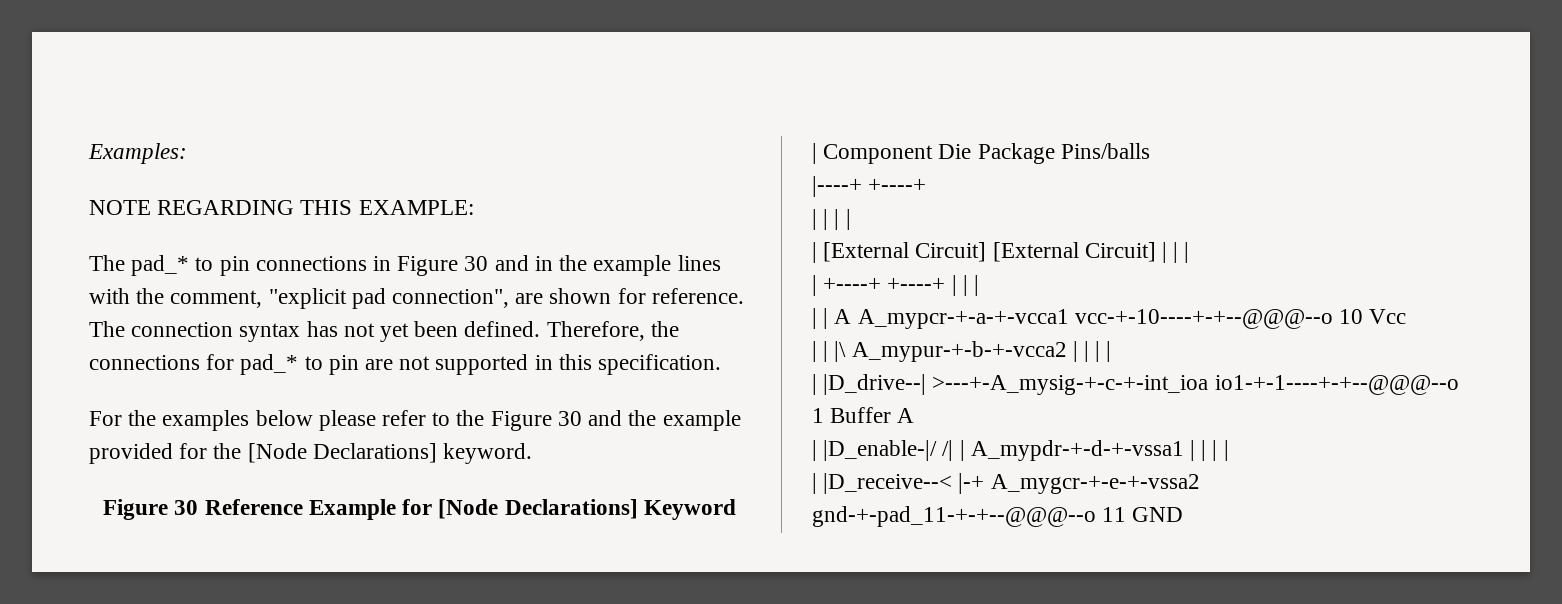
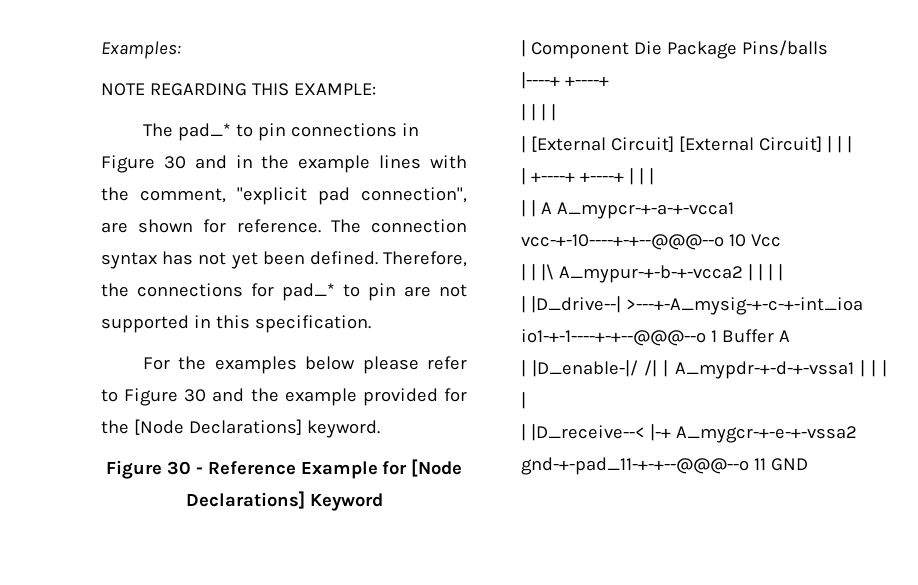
- For the examples below please refer to the Figure 30 and the example provided for the [Node Declarations] keyword.
+ For the examples below please refer to Figure 30 and the example provided for the [Node Declarations] keyword.
- Figure 30 Reference Example for [Node Declarations] Keyword
+ Figure 30 - Reference Example for [Node Declarations] Keyword

